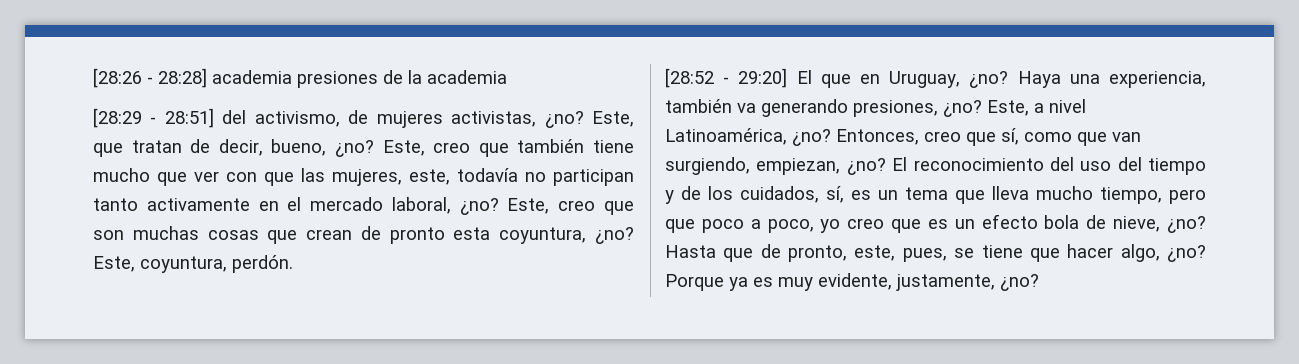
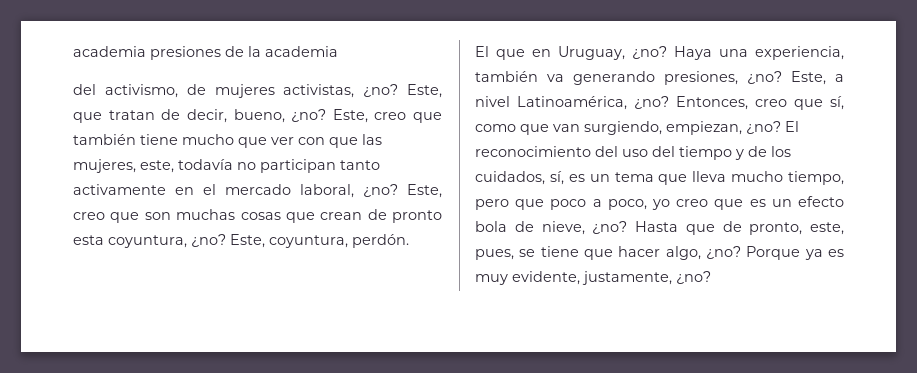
- [28:26 - 28:28] academia presiones de la academia
+ academia presiones de la academia
- [28:29 - 28:51] del activismo, de mujeres activistas, ¿no?
+ del activismo, de mujeres activistas, ¿no?
- [28:52 - 29:20] El que en Uruguay, ¿no?
+ El que en Uruguay, ¿no?

